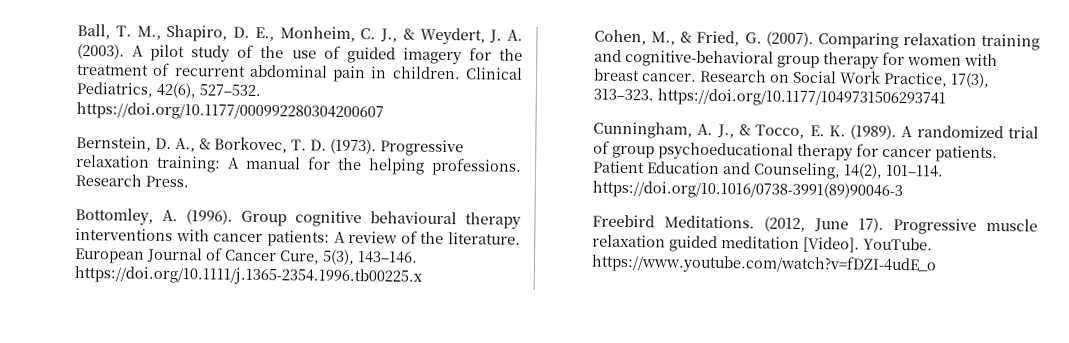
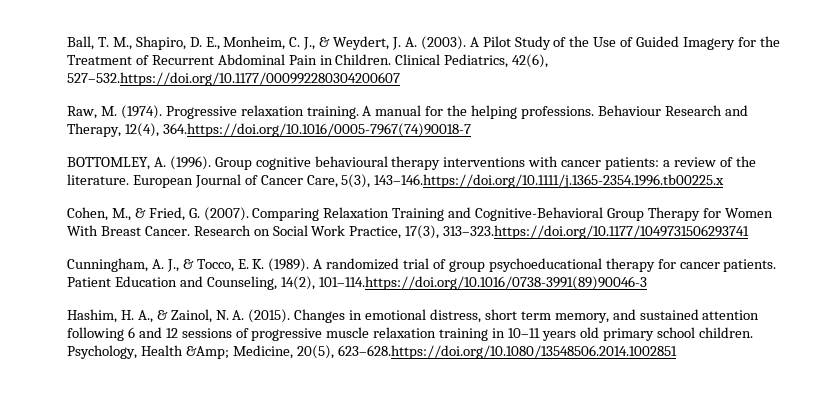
- A pilot study of the use of guided imagery for the treatment of recurrent abdominal pain in children. Clinical Pediatrics, 42(6), 527–532. https://doi.org/10.1177/000992280304200607
- Bernstein, D. A., & Borkovec, T. D. (1973).
+ A Pilot Study of the Use of Guided Imagery for the Treatment of Recurrent Abdominal Pain in Children. Clinical Pediatrics, 42(6), 527–532.https://doi.org/10.1177/000992280304200607
+ Raw, M. (1974).
- Progressive relaxation training: A manual for the helping professions.
+ Progressive relaxation training. A manual for the helping professions.
- Research Press.
- Bottomley, A. (1996).
+ Behaviour Research and Therapy, 12(4), 364.https://doi.org/10.1016/0005-7967(74)90018-7
+ BOTTOMLEY, A. (1996).
- Group cognitive behavioural therapy interventions with cancer patients: A review of the literature.
+ Group cognitive behavioural therapy interventions with cancer patients: a review of the literature.
- European Journal of Cancer Cure, 5(3), 143–146. https://doi.org/10.1111/j.1365-2354.1996.tb00225.x
+ European Journal of Cancer Care, 5(3), 143–146.https://doi.org/10.1111/j.1365-2354.1996.tb00225.x
- Comparing relaxation training and cognitive-behavioral group therapy for women with breast cancer.
+ Comparing Relaxation Training and Cognitive-Behavioral Group Therapy for Women With Breast Cancer.
- Research on Social Work Practice, 17(3), 313–323. https://doi.org/10.1177/1049731506293741
+ Research on Social Work Practice, 17(3), 313–323.https://doi.org/10.1177/1049731506293741
- Patient Education and Counseling, 14(2), 101–114. https://doi.org/10.1016/0738-3991(89)90046-3
- Freebird Meditations. (2012, June 17). Progressive muscle relaxation guided meditation [Video]. YouTube. https://www.youtube.com/watch?v=fDZI-4udE_o
+ Patient Education and Counseling, 14(2), 101–114.https://doi.org/10.1016/0738-3991(89)90046-3
+ Hashim, H. A., & Zainol, N. A. (2015). Changes in emotional distress, short term memory, and sustained attention following 6 and 12 sessions of progressive muscle relaxation training in 10–11 years old primary school children. Psychology, Health &Amp; Medicine, 20(5), 623–628.https://doi.org/10.1080/13548506.2014.1002851

